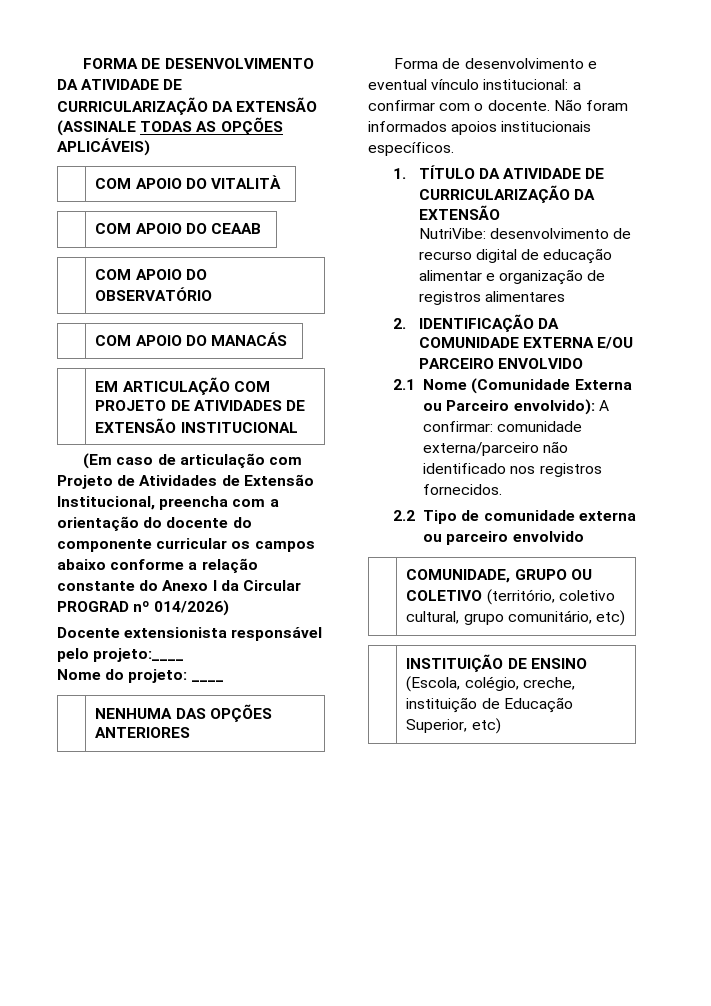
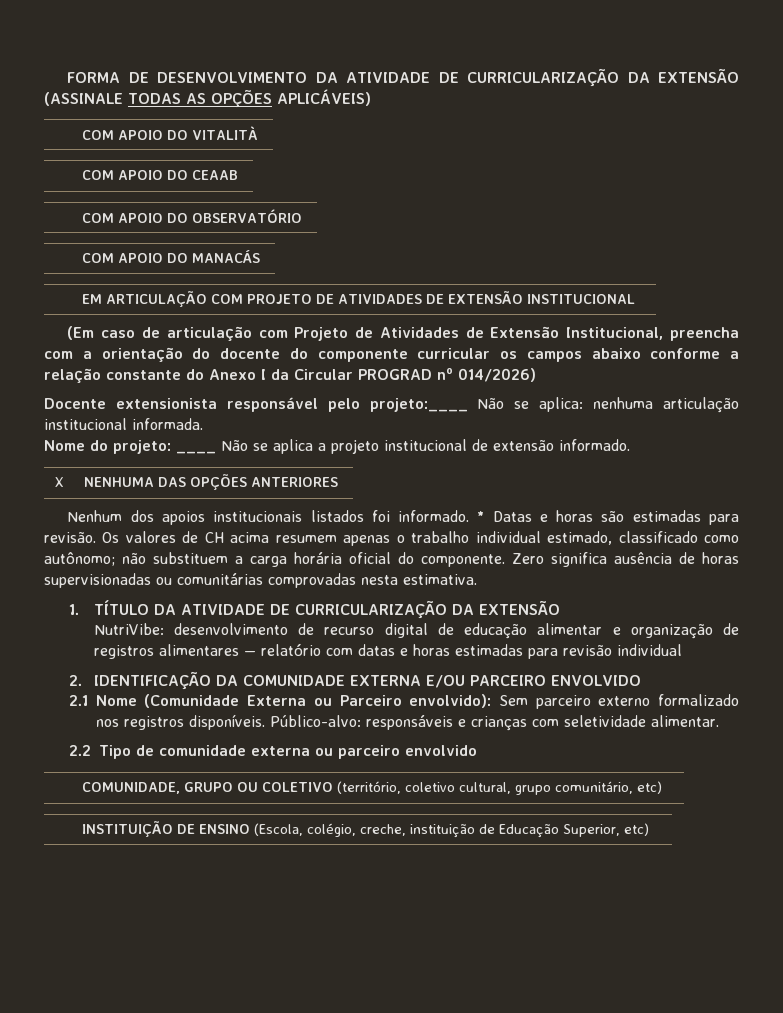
- Docente extensionista responsável pelo projeto:____
- Nome do projeto: ____
- | NENHUMA DAS OPÇÕES ANTERIORES
- Forma de desenvolvimento e eventual vínculo institucional: a confirmar com o docente. Não foram informados apoios institucionais específicos.
+ Docente extensionista responsável pelo projeto:____ Não se aplica: nenhuma articulação institucional informada.
+ Nome do projeto: ____ Não se aplica a projeto institucional de extensão informado.
+ X | NENHUMA DAS OPÇÕES ANTERIORES
+ Nenhum dos apoios institucionais listados foi informado. * Datas e horas são estimadas para revisão. Os valores de CH acima resumem apenas o trabalho individual estimado, classificado como autônomo; não substituem a carga horária oficial do componente. Zero significa ausência de horas supervisionadas ou comunitárias comprovadas nesta estimativa.
- NutriVibe: desenvolvimento de recurso digital de educação alimentar e organização de registros alimentares
+ NutriVibe: desenvolvimento de recurso digital de educação alimentar e organização de registros alimentares — relatório com datas e horas estimadas para revisão individual
- 2.1 Nome (Comunidade Externa ou Parceiro envolvido): A confirmar: comunidade externa/parceiro não identificado nos registros fornecidos.
+ 2.1 Nome (Comunidade Externa ou Parceiro envolvido): Sem parceiro externo formalizado nos registros disponíveis. Público-alvo: responsáveis e crianças com seletividade alimentar.

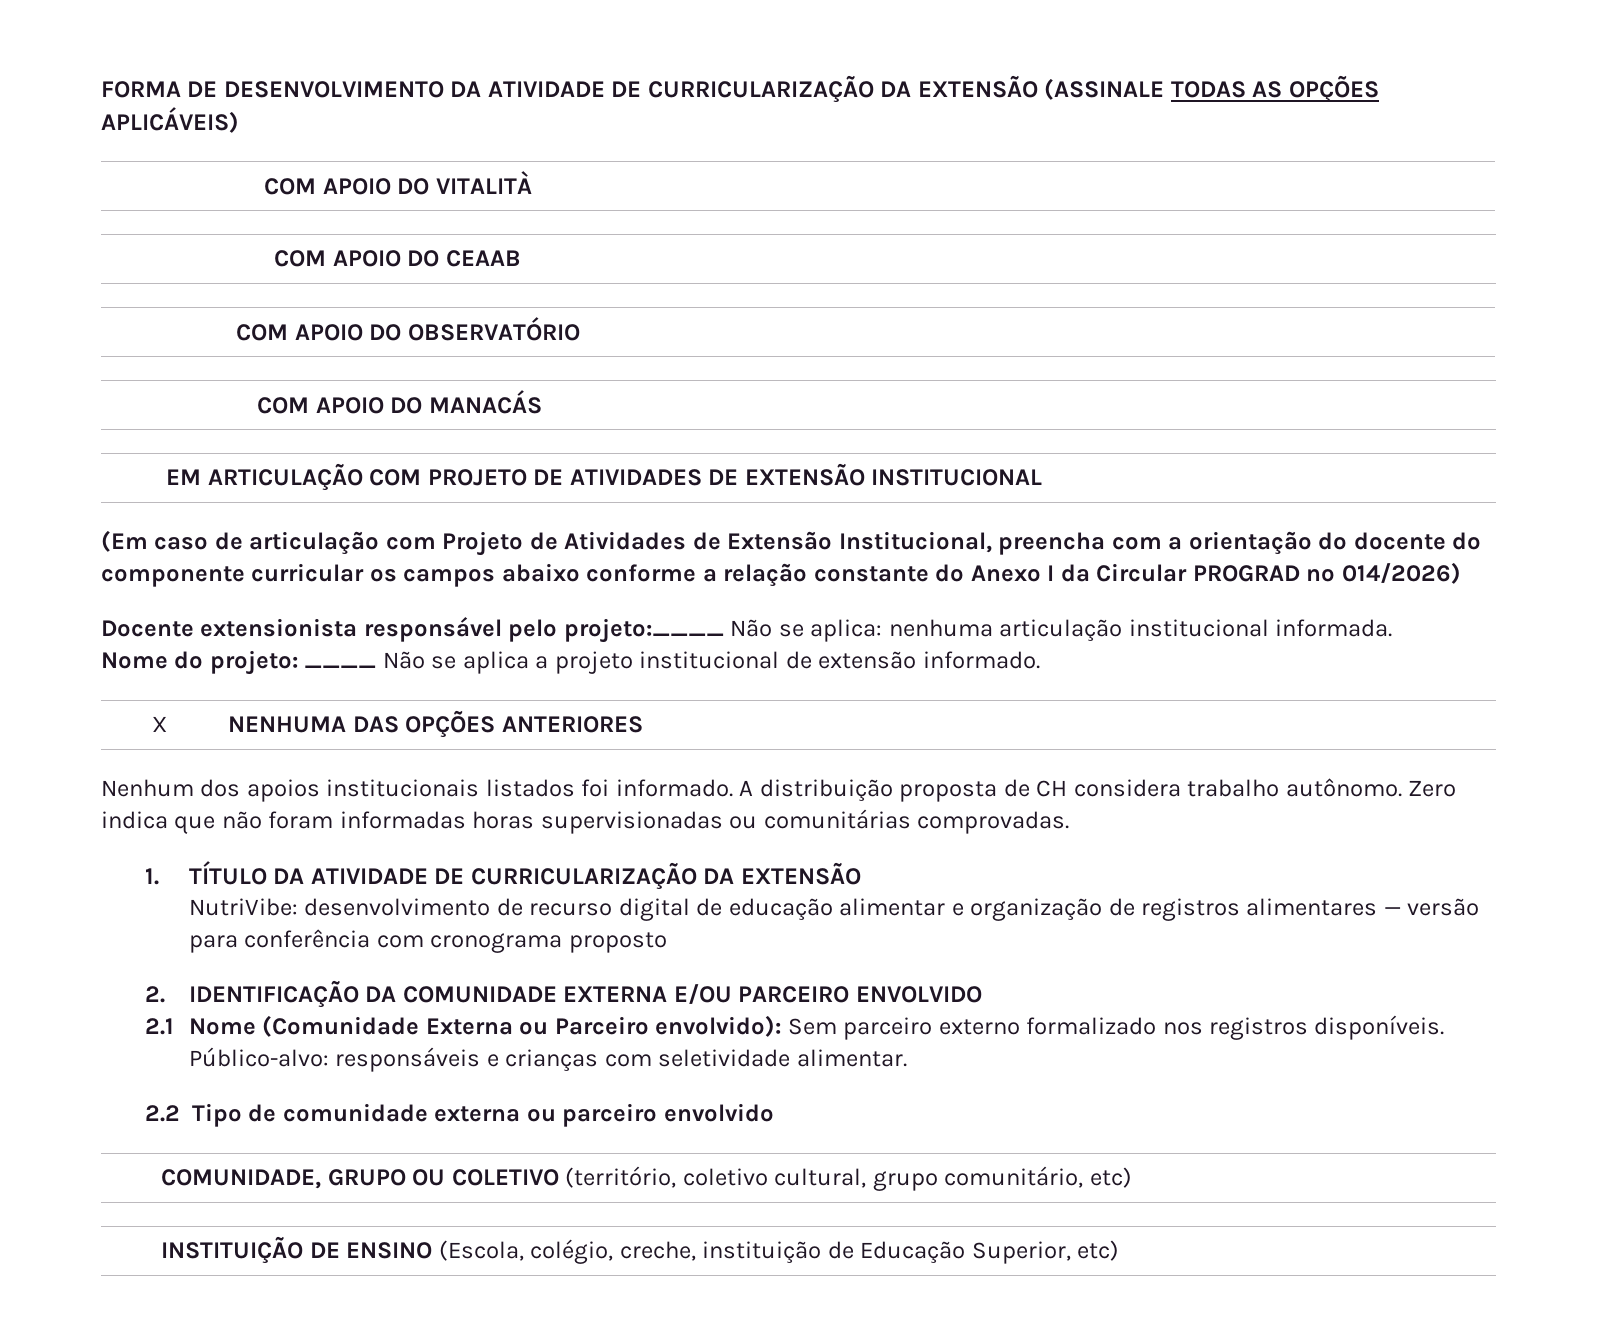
- * Datas e horas são estimadas para revisão. Os valores de CH acima resumem apenas o trabalho individual estimado, classificado como autônomo; não substituem a carga horária oficial do componente. Zero significa ausência de horas supervisionadas ou comunitárias comprovadas nesta estimativa.
+ A distribuição proposta de CH considera trabalho autônomo. Zero indica que não foram informadas horas supervisionadas ou comunitárias comprovadas.
- NutriVibe: desenvolvimento de recurso digital de educação alimentar e organização de registros alimentares — relatório com datas e horas estimadas para revisão individual
+ NutriVibe: desenvolvimento de recurso digital de educação alimentar e organização de registros alimentares — versão para conferência com cronograma proposto

